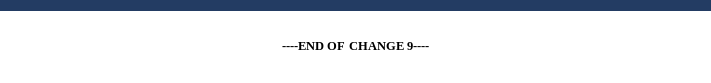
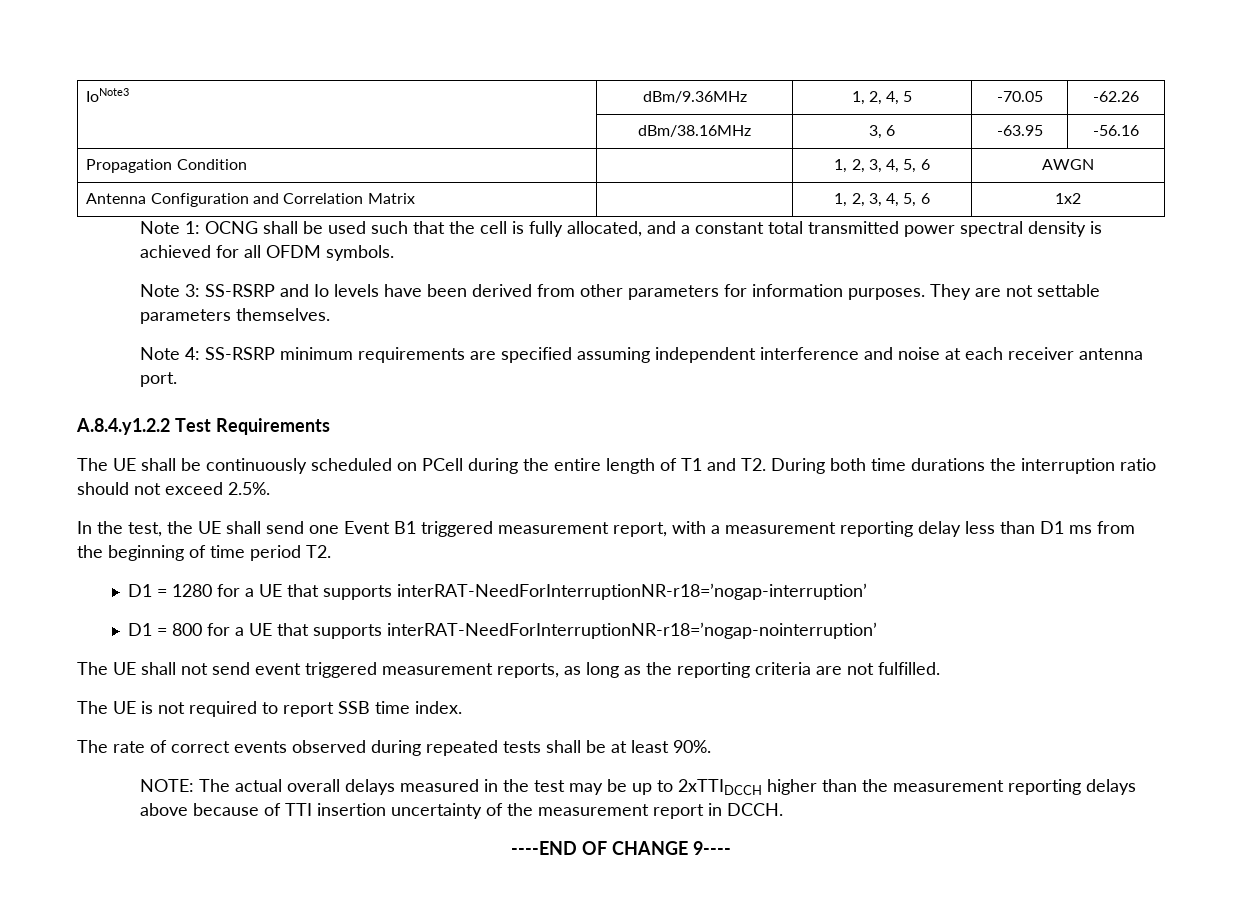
+ IoNote3 | dBm/9.36MHz | 1, 2, 4, 5 | -70.05 | -62.26
+ | dBm/38.16MHz | 3, 6 | -63.95 | -56.16
+ Propagation Condition | | 1, 2, 3, 4, 5, 6 | AWGN
+ Antenna Configuration and Correlation Matrix | | 1, 2, 3, 4, 5, 6 | 1x2
+ Note 1: OCNG shall be used such that the cell is fully allocated, and a constant total transmitted power spectral density is achieved for all OFDM symbols.
+ Note 3: SS-RSRP and Io levels have been derived from other parameters for information purposes. They are not settable parameters themselves.
+ Note 4: SS-RSRP minimum requirements are specified assuming independent interference and noise at each receiver antenna port.
+ A.8.4.y1.2.2 Test Requirements
+ The UE shall be continuously scheduled on PCell during the entire length of T1 and T2. During both time durations the interruption ratio should not exceed 2.5%.
+ In the test, the UE shall send one Event B1 triggered measurement report, with a measurement reporting delay less than D1 ms from the beginning of time period T2.
+ D1 = 1280 for a UE that supports interRAT-NeedForInterruptionNR-r18=’nogap-interruption’
+ D1 = 800 for a UE that supports interRAT-NeedForInterruptionNR-r18=’nogap-nointerruption’
+ The UE shall not send event triggered measurement reports, as long as the reporting criteria are not fulfilled.
+ The UE is not required to report SSB time index.
+ The rate of correct events observed during repeated tests shall be at least 90%.
+ NOTE: The actual overall delays measured in the test may be up to 2xTTIDCCH higher than the measurement reporting delays above because of TTI insertion uncertainty of the measurement report in DCCH.

